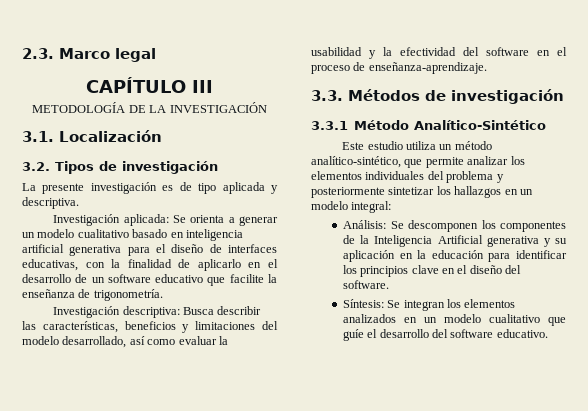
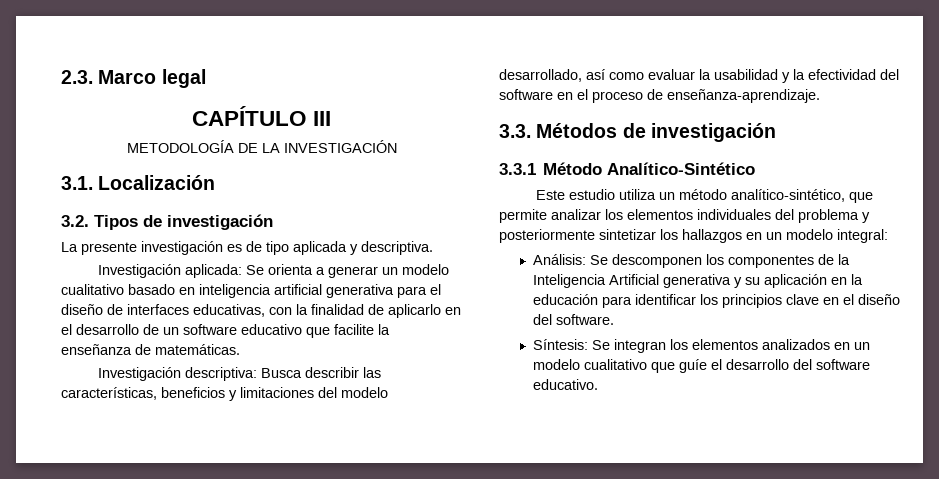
- Investigación aplicada: Se orienta a generar un modelo cualitativo basado en inteligencia artificial generativa para el diseño de interfaces educativas, con la finalidad de aplicarlo en el desarrollo de un software educativo que facilite la enseñanza de trigonometría.
+ Investigación aplicada: Se orienta a generar un modelo cualitativo basado en inteligencia artificial generativa para el diseño de interfaces educativas, con la finalidad de aplicarlo en el desarrollo de un software educativo que facilite la enseñanza de matemáticas.

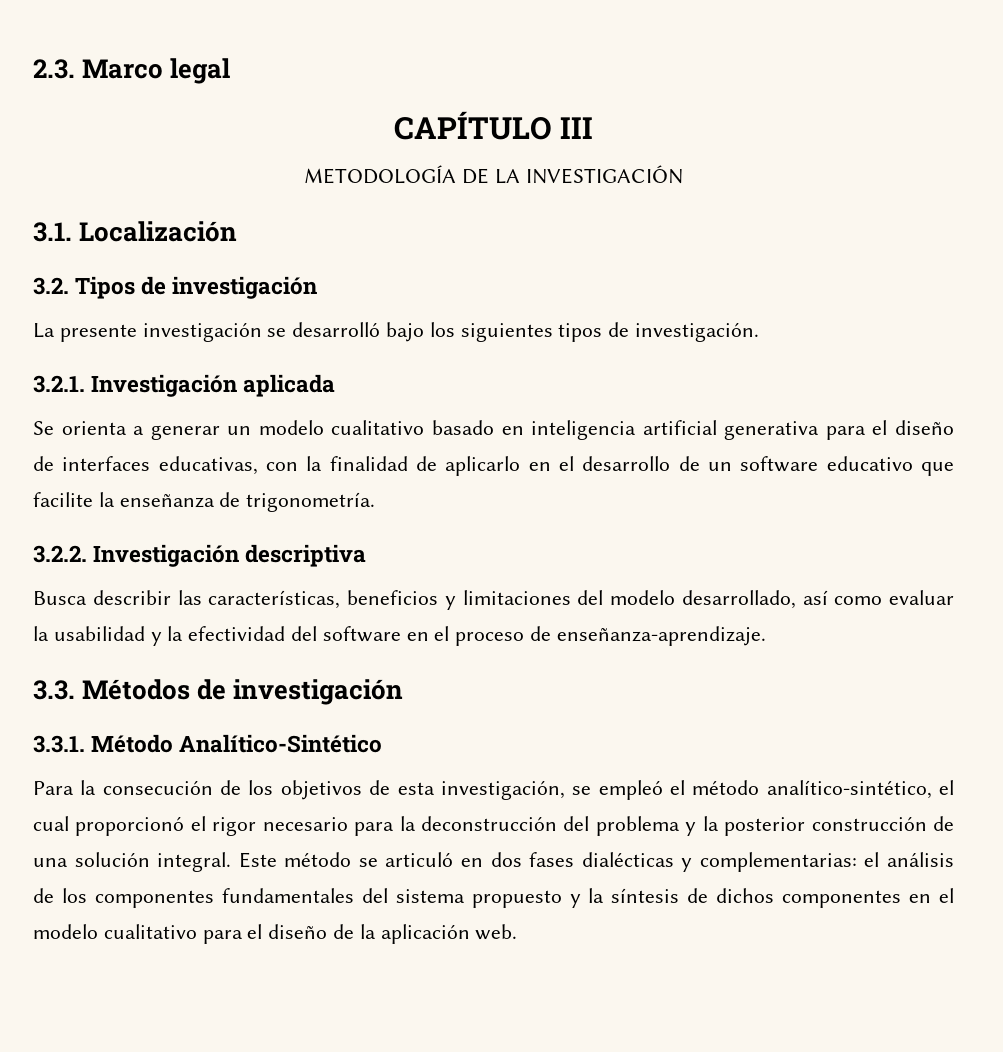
- La presente investigación es de tipo aplicada y descriptiva.
- Investigación aplicada: Se orienta a generar un modelo cualitativo basado en inteligencia artificial generativa para el diseño de interfaces educativas, con la finalidad de aplicarlo en el desarrollo de un software educativo que facilite la enseñanza de matemáticas.
- Investigación descriptiva: Busca describir las características, beneficios y limitaciones del modelo desarrollado, así como evaluar la usabilidad y la efectividad del software en el proceso de enseñanza-aprendizaje.
+ La presente investigación se desarrolló bajo los siguientes tipos de investigación.
+ 3.2.1. Investigación aplicada
+ Se orienta a generar un modelo cualitativo basado en inteligencia artificial generativa para el diseño de interfaces educativas, con la finalidad de aplicarlo en el desarrollo de un software educativo que facilite la enseñanza de trigonometría.
+ 3.2.2. Investigación descriptiva
+ Busca describir las características, beneficios y limitaciones del modelo desarrollado, así como evaluar la usabilidad y la efectividad del software en el proceso de enseñanza-aprendizaje.
- 3.3.1 Método Analítico-Sintético
+ 3.3.1. Método Analítico-Sintético
- Este estudio utiliza un método analítico-sintético, que permite analizar los elementos individuales del problema y posteriormente sintetizar los hallazgos en un modelo integral:
- Análisis: Se descomponen los componentes de la Inteligencia Artificial generativa y su aplicación en la educación para identificar los principios clave en el diseño del software.
- Síntesis: Se integran los elementos analizados en un modelo cualitativo que guíe el desarrollo del software educativo.
+ Para la consecución de los objetivos de esta investigación, se empleó el método analítico-sintético, el cual proporcionó el rigor necesario para la deconstrucción del problema y la posterior construcción de una solución integral. Este método se articuló en dos fases dialécticas y complementarias: el análisis de los componentes fundamentales del sistema propuesto y la síntesis de dichos componentes en el modelo cualitativo para el diseño de la aplicación web.

